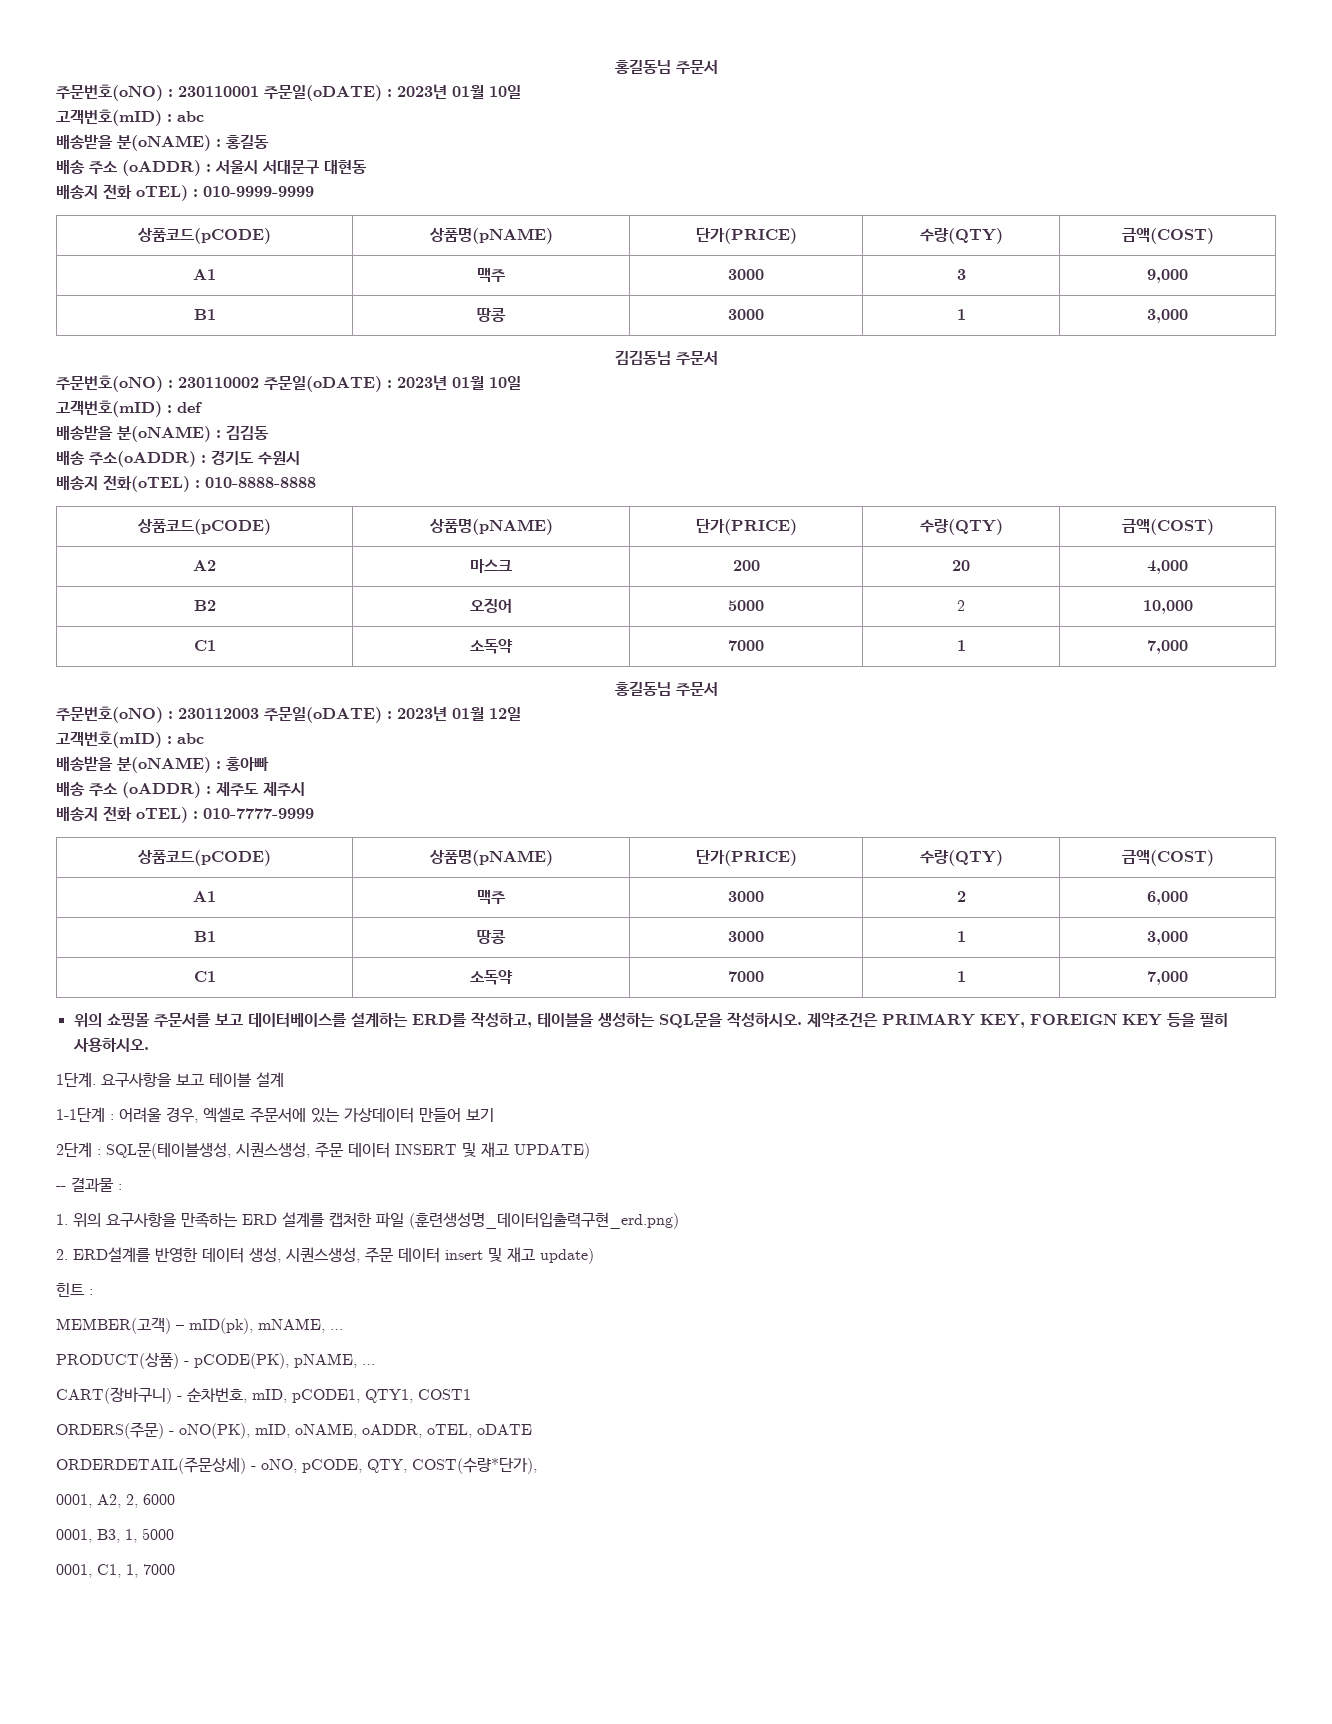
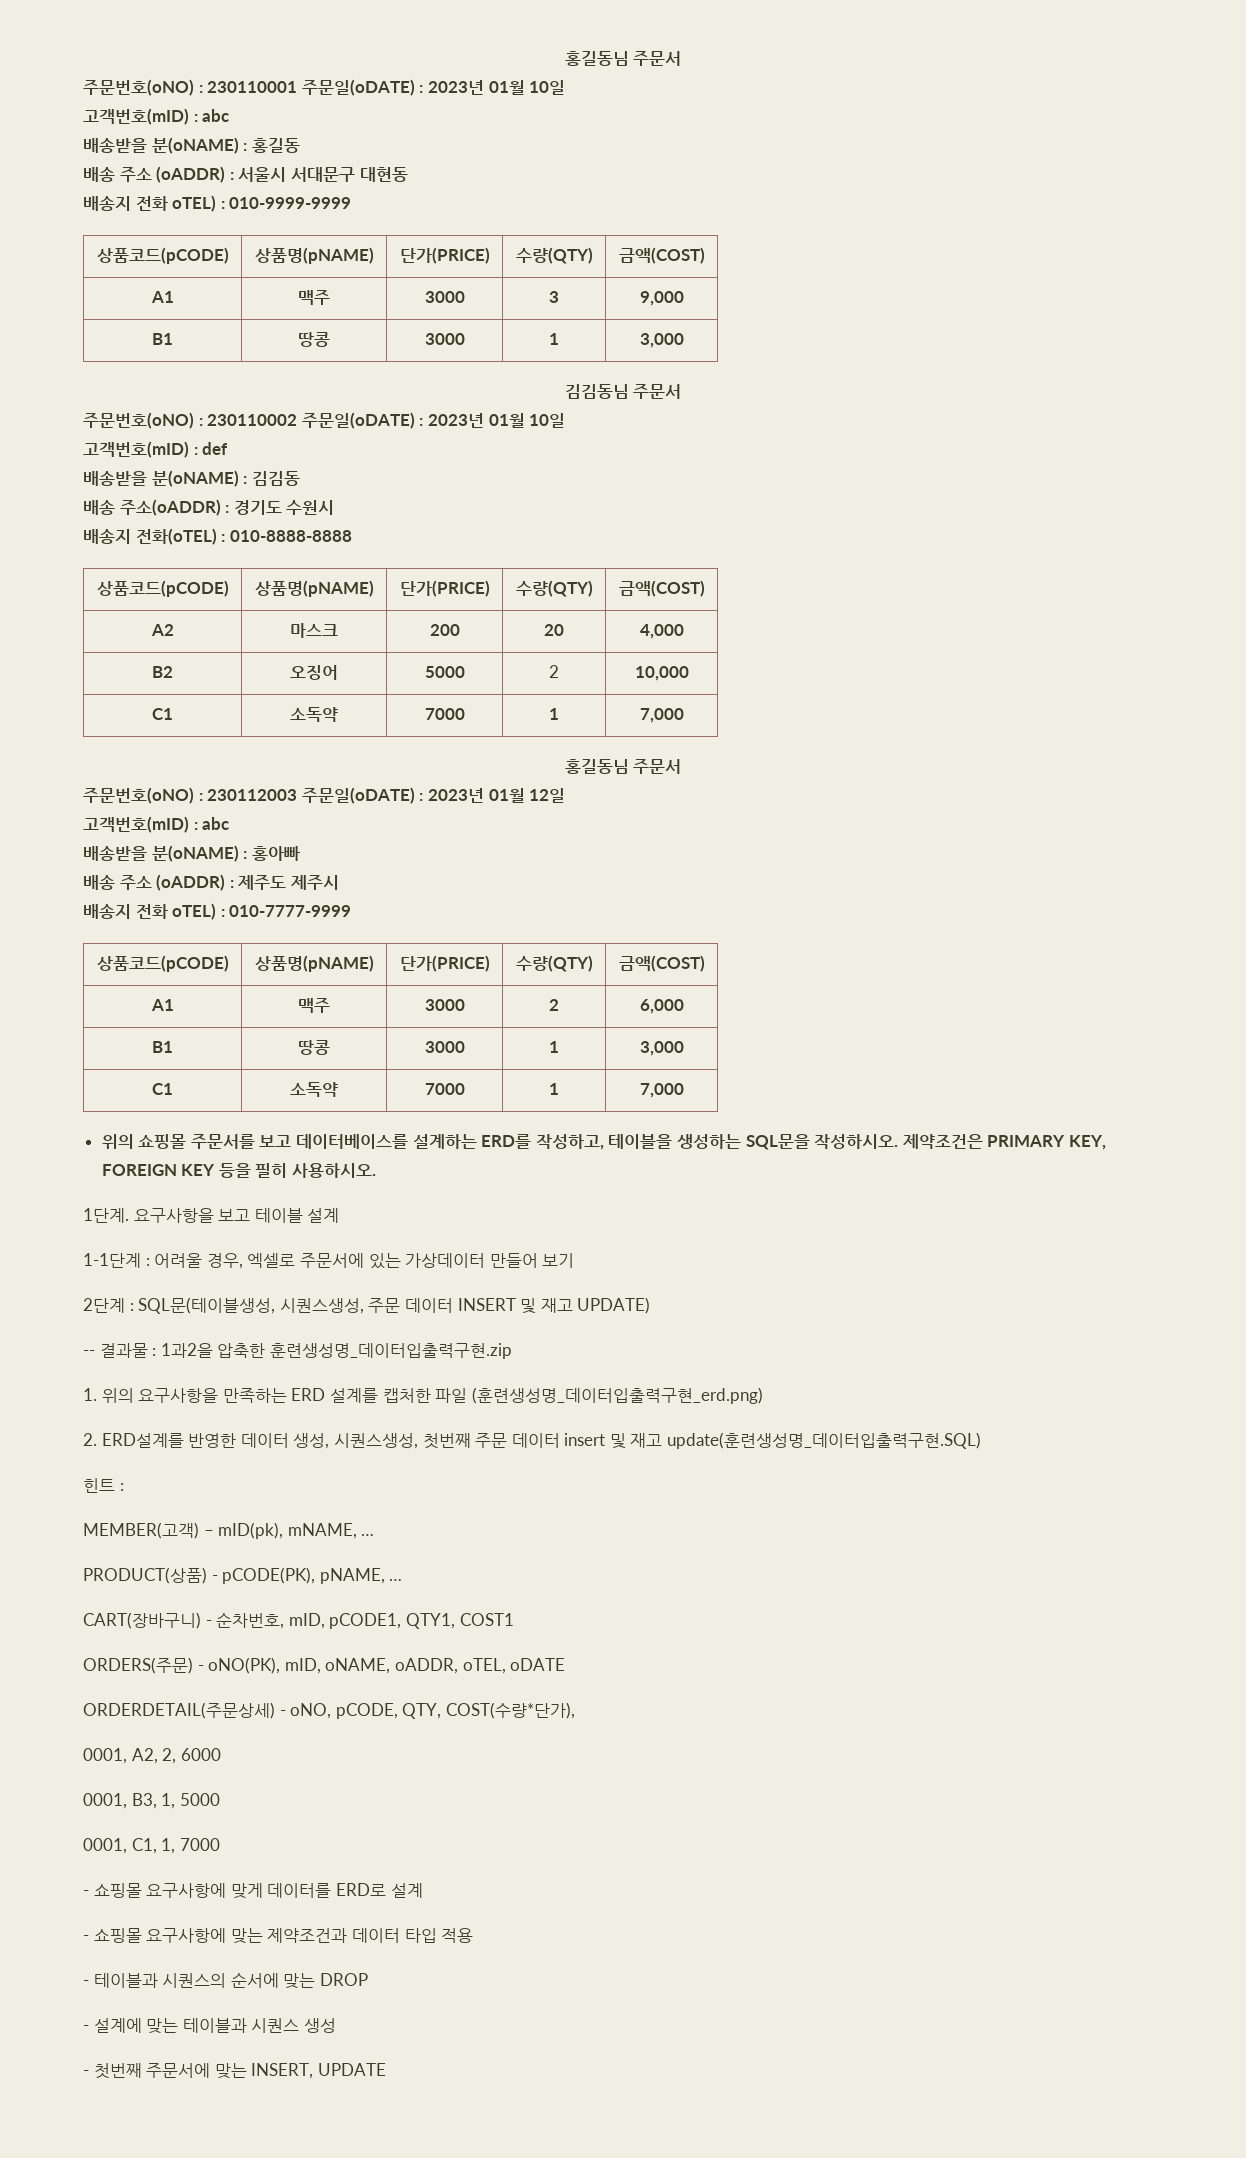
- -- 결과물 :
+ -- 결과물 : 1과2을 압축한 훈련생성명_데이터입출력구현.zip
- 2. ERD설계를 반영한 데이터 생성, 시퀀스생성, 주문 데이터 insert 및 재고 update)
+ 2. ERD설계를 반영한 데이터 생성, 시퀀스생성, 첫번째 주문 데이터 insert 및 재고 update(훈련생성명_데이터입출력구현.SQL)
+ - 쇼핑몰 요구사항에 맞게 데이터를 ERD로 설계
+ - 쇼핑몰 요구사항에 맞는 제약조건과 데이터 타입 적용
+ - 테이블과 시퀀스의 순서에 맞는 DROP
+ - 설계에 맞는 테이블과 시퀀스 생성
+ - 첫번째 주문서에 맞는 INSERT, UPDATE

